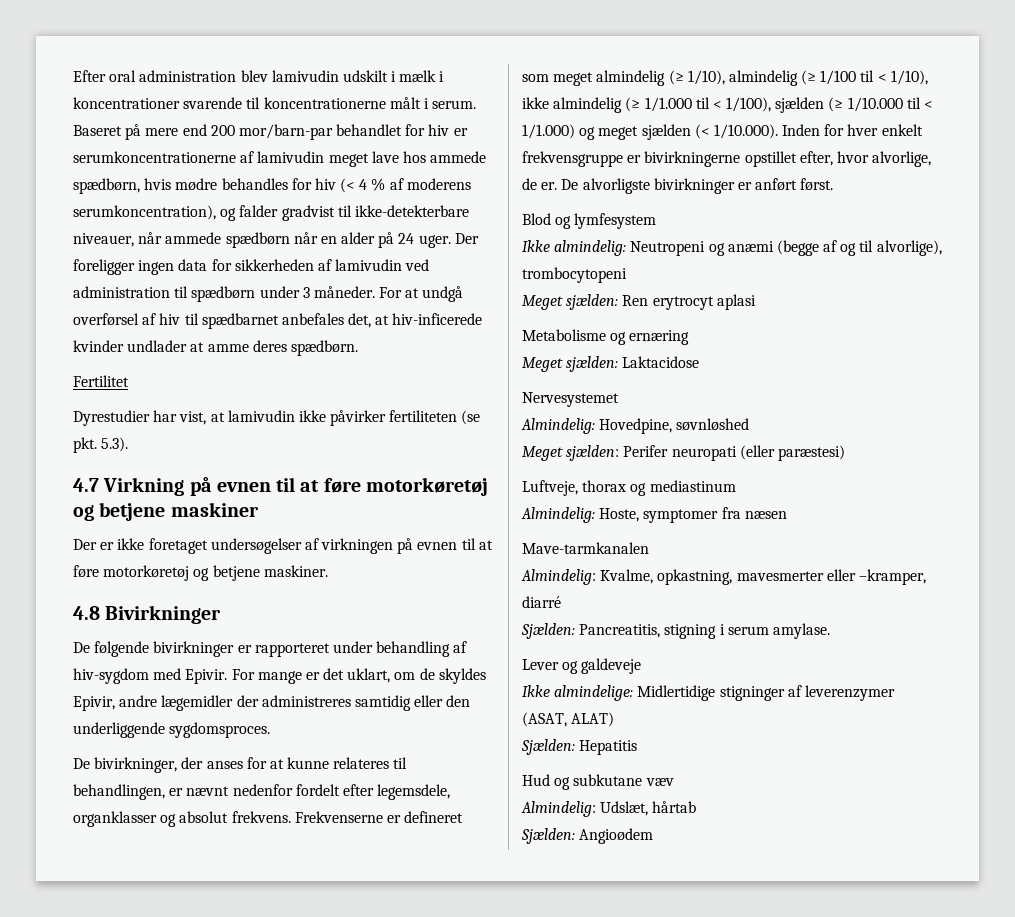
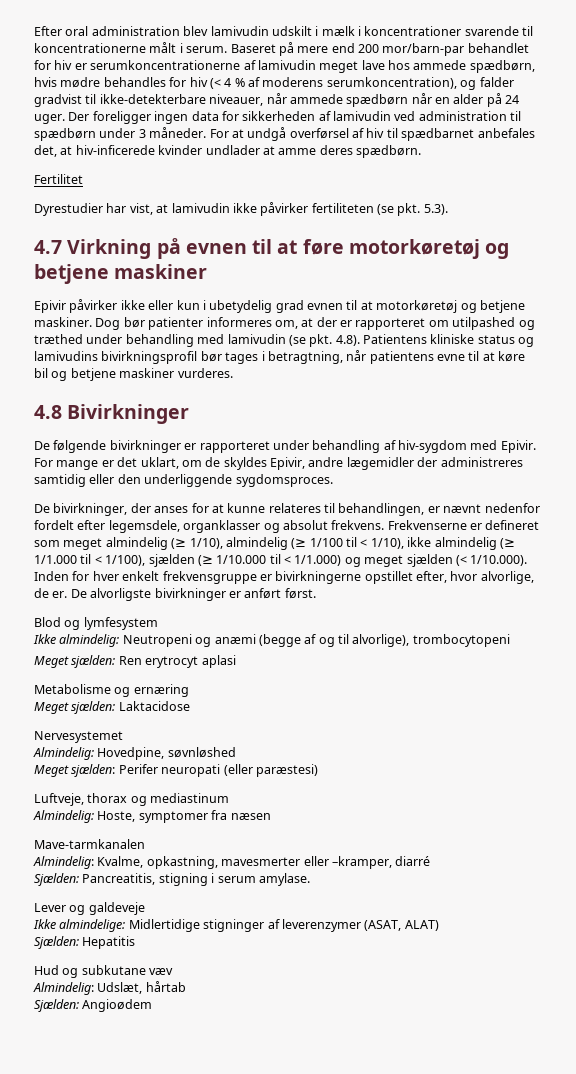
- Der er ikke foretaget undersøgelser af virkningen på evnen til at føre motorkøretøj og betjene maskiner.
+ Epivir påvirker ikke eller kun i ubetydelig grad evnen til at motorkøretøj og betjene maskiner. Dog bør patienter informeres om, at der er rapporteret om utilpashed og træthed under behandling med lamivudin (se pkt. 4.8). Patientens kliniske status og lamivudins bivirkningsprofil bør tages i betragtning, når patientens evne til at køre bil og betjene maskiner vurderes.

